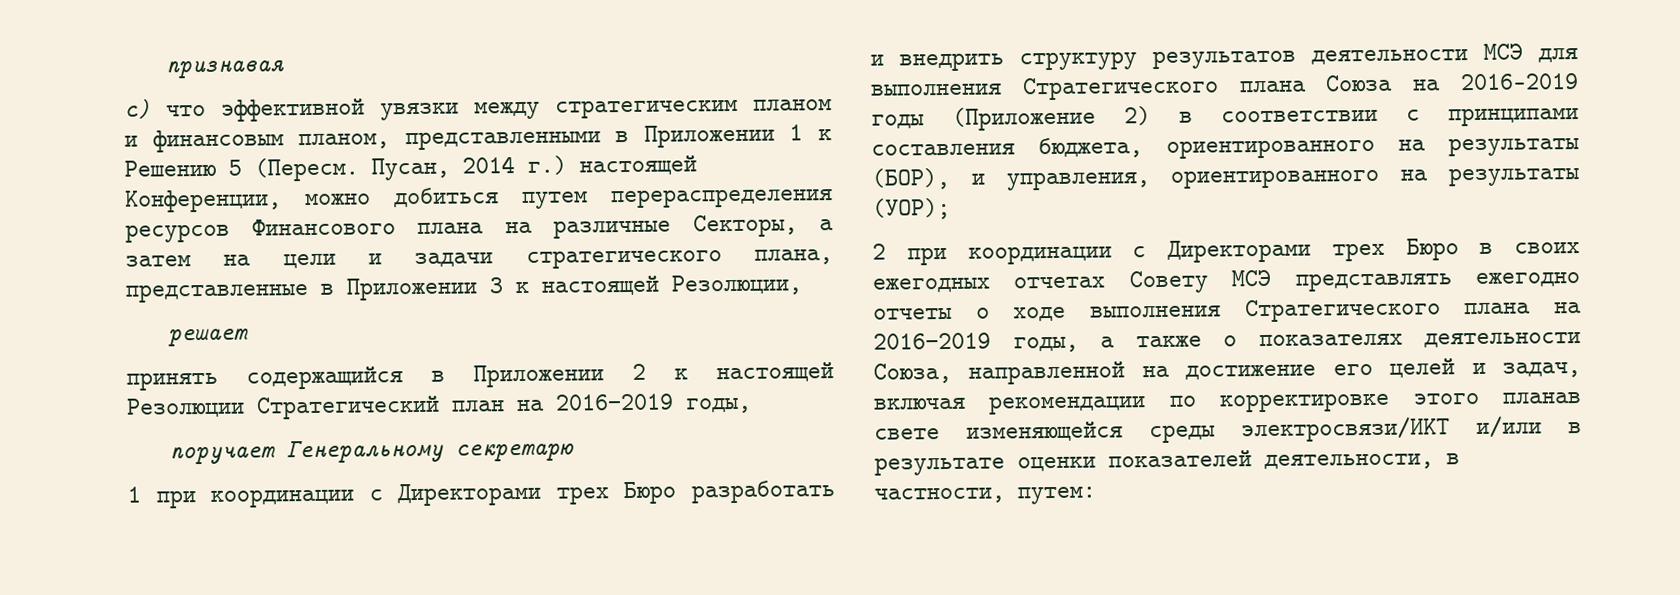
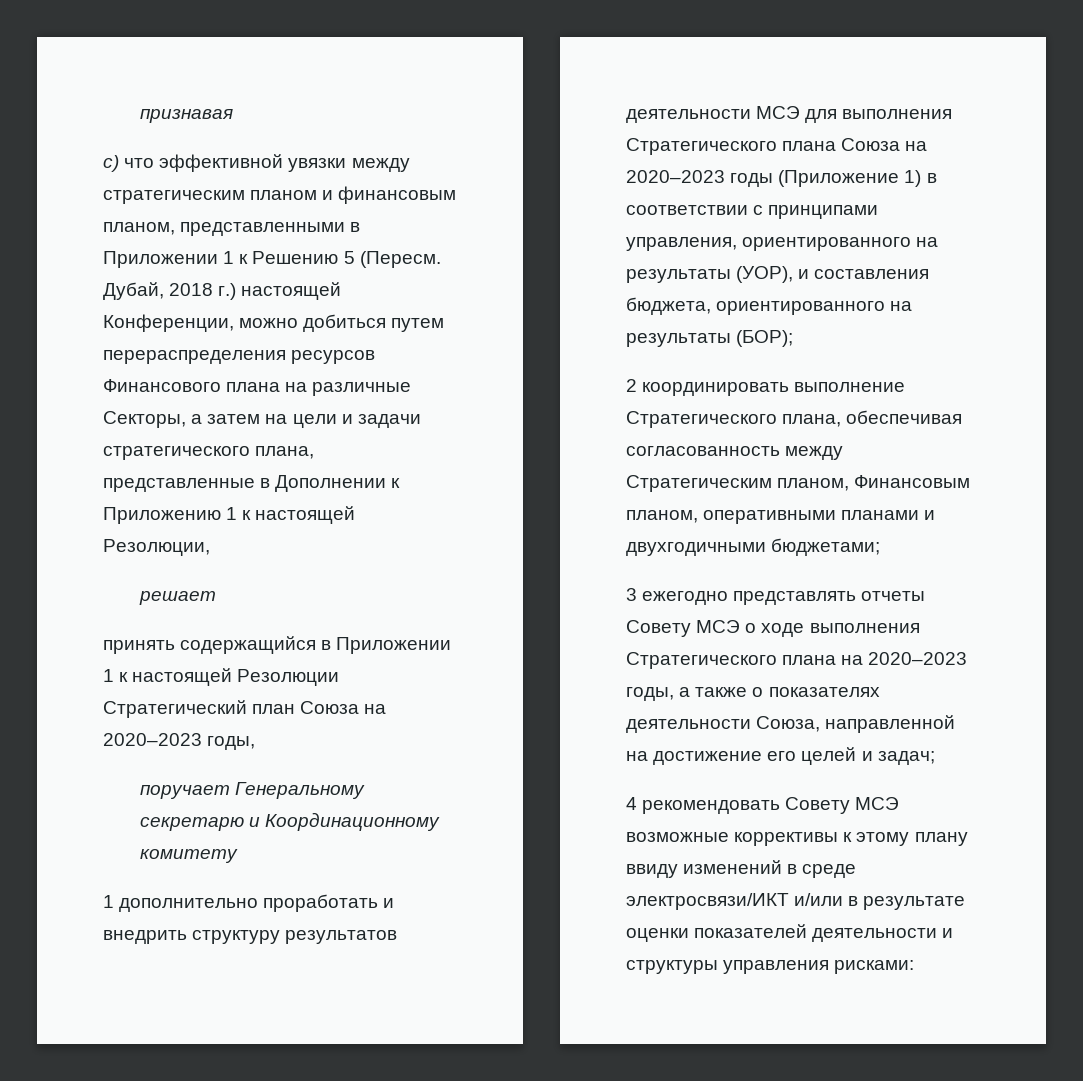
- Пусан, 2014 г.) настоящей Конференции, можно добиться путем перераспределения ресурсов Финансового плана на различные Секторы, а затем на цели и задачи стратегического плана, представленные в Приложении 3 к настоящей Резолюции,
+ Дубай, 2018 г.) настоящей Конференции, можно добиться путем перераспределения ресурсов Финансового плана на различные Секторы, а затем на цели и задачи стратегического плана, представленные в Дополнении к Приложению 1 к настоящей Резолюции,
- принять содержащийся в Приложении 2 к настоящей Резолюции Стратегический план на 2016−2019 годы,
+ принять содержащийся в Приложении 1 к настоящей Резолюции Стратегический план Союза на 2020–2023 годы,
- поручает Генеральному секретарю
- 1 при координации с Директорами трех Бюро разработать и внедрить структуру результатов деятельности МСЭ для выполнения Стратегического плана Союза на 2016–2019 годы (Приложение 2) в соответствии с принципами составления бюджета, ориентированного на результаты (БОР), и управления, ориентированного на результаты (УОР);
- 2 при координации с Директорами трех Бюро в своих ежегодных отчетах Совету МСЭ представлять ежегодно отчеты о ходе выполнения Стратегического плана на 2016−2019 годы, а также о показателях деятельности Союза, направленной на достижение его целей и задач, включая рекомендации по корректировке этого планав свете изменяющейся среды электросвязи/ИКТ и/или в результате оценки показателей деятельности, в частности, путем:
+ поручает Генеральному секретарю и Координационному комитету
+ 1 дополнительно проработать и внедрить структуру результатов деятельности МСЭ для выполнения Стратегического плана Союза на 2020–2023 годы (Приложение 1) в соответствии с принципами управления, ориентированного на результаты (УОР), и составления бюджета, ориентированного на результаты (БОР);
+ 2 координировать выполнение Стратегического плана, обеспечивая согласованность между Стратегическим планом, Финансовым планом, оперативными планами и двухгодичными бюджетами;
+ 3 ежегодно представлять отчеты Совету МСЭ о ходе выполнения Стратегического плана на 2020–2023 годы, а также о показателях деятельности Союза, направленной на достижение его целей и задач;
+ 4 рекомендовать Совету МСЭ возможные коррективы к этому плану ввиду изменений в среде электросвязи/ИКТ и/или в результате оценки показателей деятельности и структуры управления рисками:

